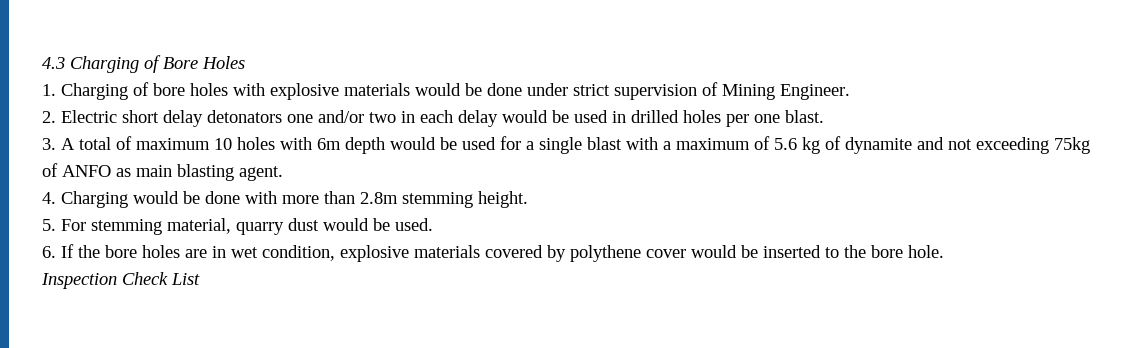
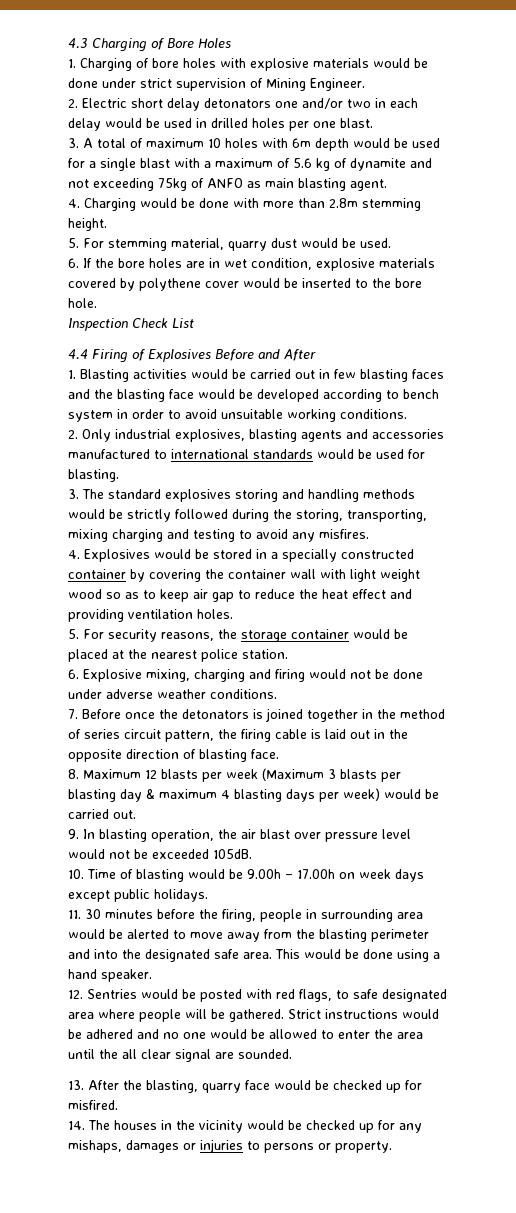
+ 4.4 Firing of Explosives Before and After
+ 1. Blasting activities would be carried out in few blasting faces and the blasting face would be developed according to bench system in order to avoid unsuitable working conditions.
+ 2. Only industrial explosives, blasting agents and accessories manufactured to international standards would be used for blasting.
+ 3. The standard explosives storing and handling methods would be strictly followed during the storing, transporting, mixing charging and testing to avoid any misfires.
+ 4. Explosives would be stored in a specially constructed container by covering the container wall with light weight wood so as to keep air gap to reduce the heat effect and providing ventilation holes.
+ 5. For security reasons, the storage container would be placed at the nearest police station.
+ 6. Explosive mixing, charging and firing would not be done under adverse weather conditions.
+ 7. Before once the detonators is joined together in the method of series circuit pattern, the firing cable is laid out in the opposite direction of blasting face.
+ 8. Maximum 12 blasts per week (Maximum 3 blasts per blasting day & maximum 4 blasting days per week) would be carried out.
+ 9. In blasting operation, the air blast over pressure level would not be exceeded 105dB.
+ 10. Time of blasting would be 9.00h – 17.00h on week days except public holidays.
+ 11. 30 minutes before the firing, people in surrounding area would be alerted to move away from the blasting perimeter and into the designated safe area. This would be done using a hand speaker.
+ 12. Sentries would be posted with red flags, to safe designated area where people will be gathered. Strict instructions would be adhered and no one would be allowed to enter the area until the all clear signal are sounded.
+ 13. After the blasting, quarry face would be checked up for misfired.
+ 14. The houses in the vicinity would be checked up for any mishaps, damages or injuries to persons or property.

